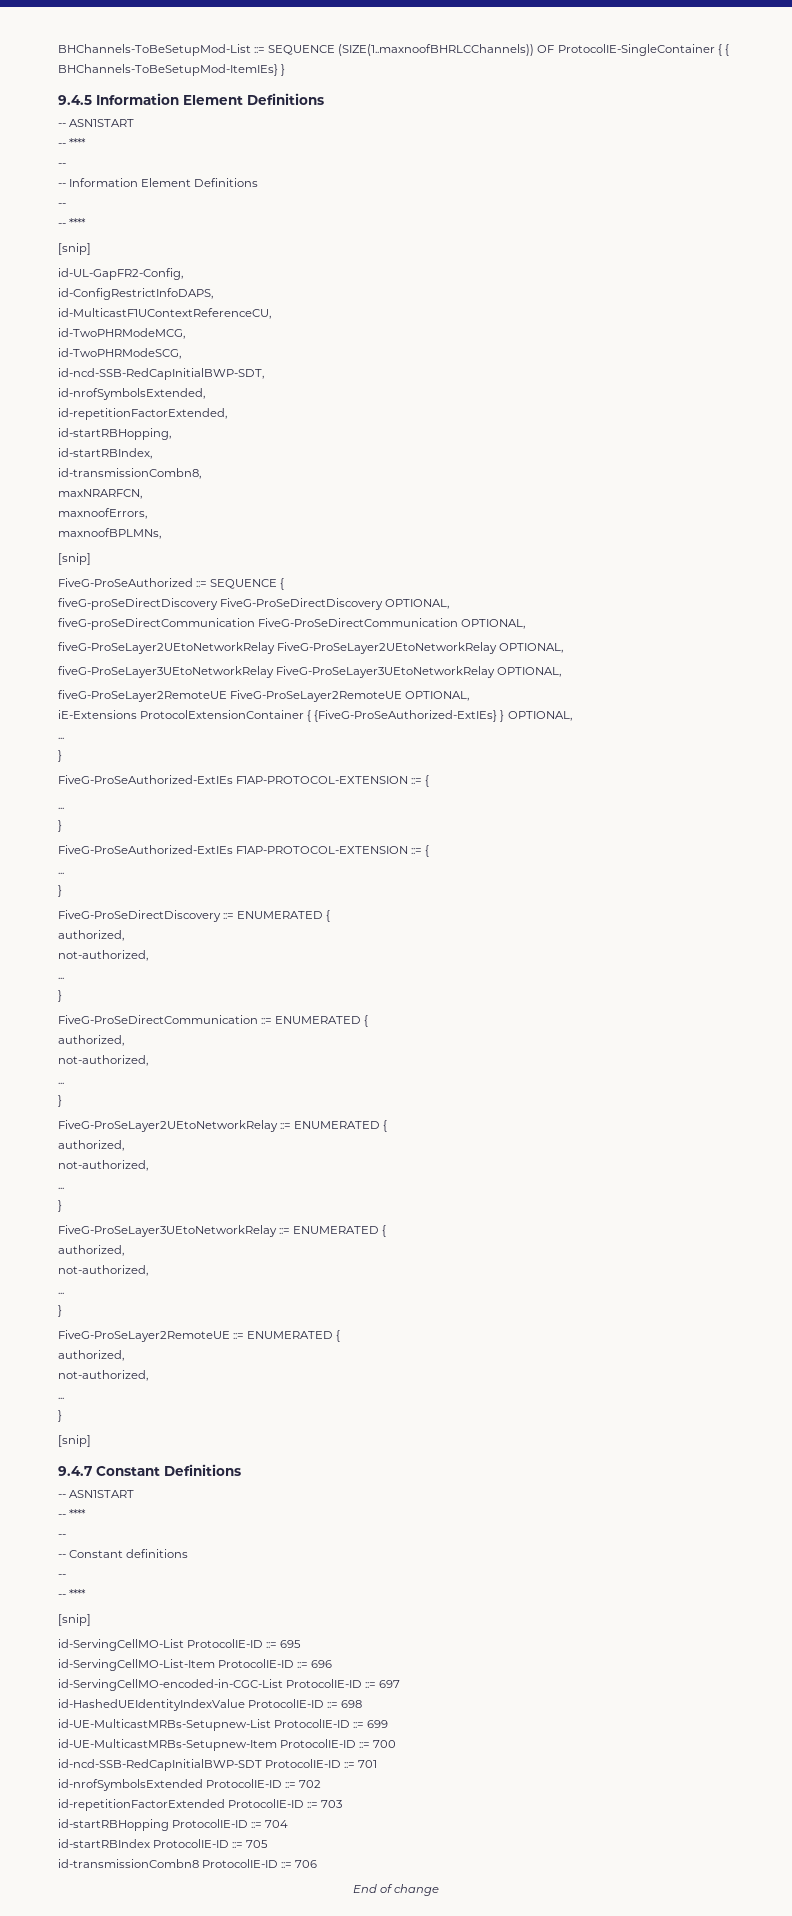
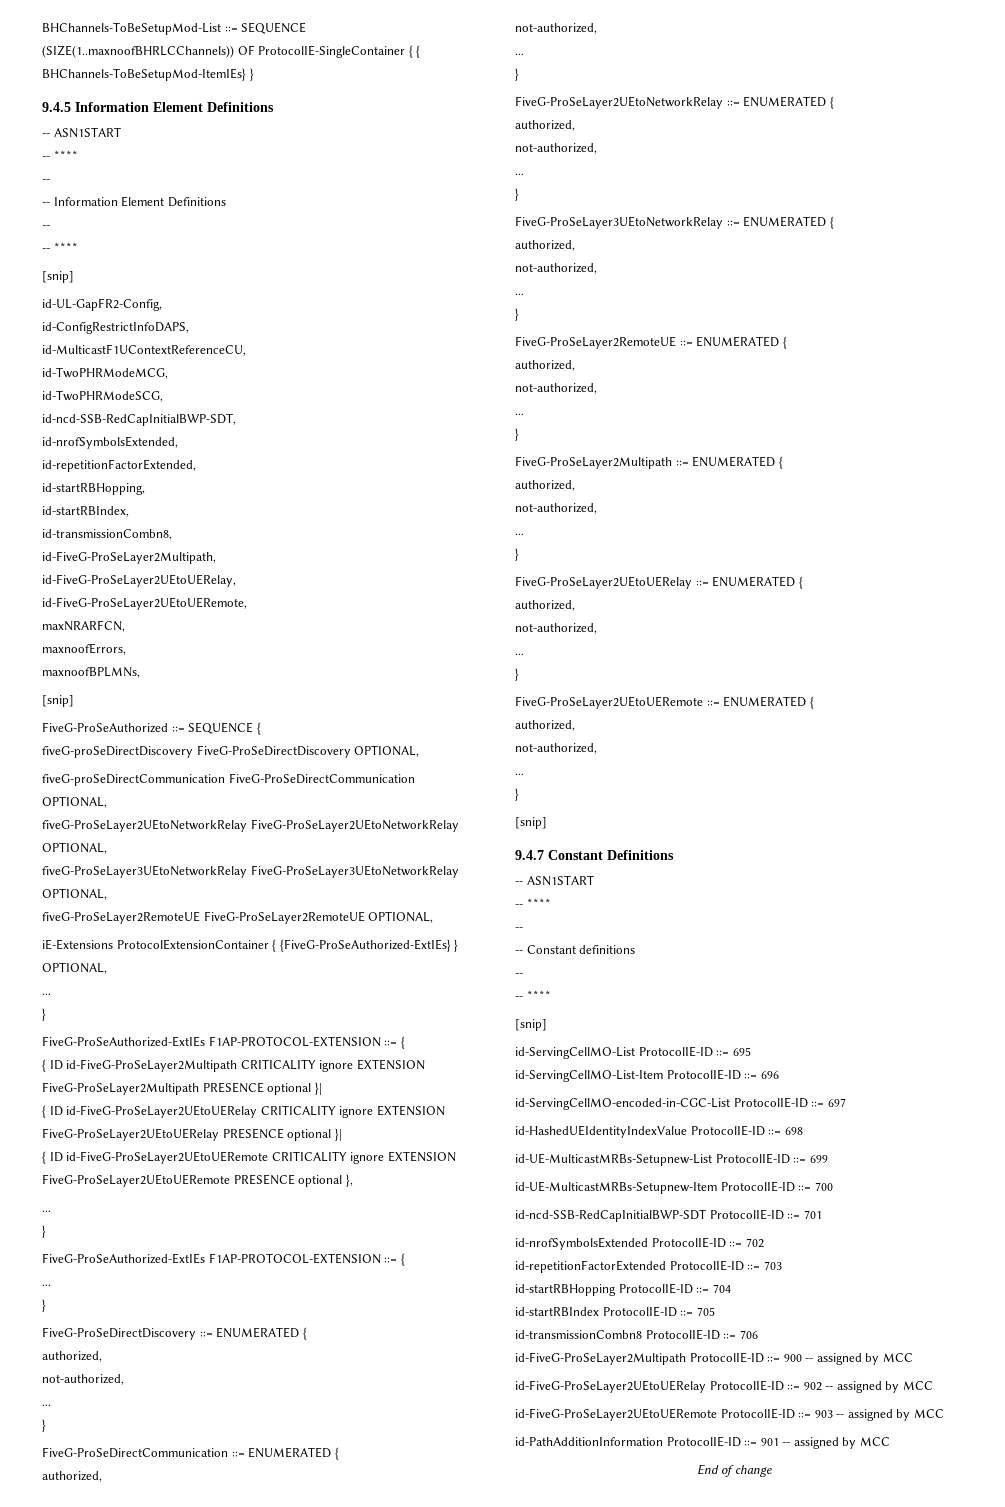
+ id-FiveG-ProSeLayer2Multipath,
+ id-FiveG-ProSeLayer2UEtoUERelay,
+ id-FiveG-ProSeLayer2UEtoUERemote,
+ { ID id-FiveG-ProSeLayer2Multipath CRITICALITY ignore EXTENSION FiveG-ProSeLayer2Multipath PRESENCE optional }|
+ { ID id-FiveG-ProSeLayer2UEtoUERelay CRITICALITY ignore EXTENSION FiveG-ProSeLayer2UEtoUERelay PRESENCE optional }|
+ { ID id-FiveG-ProSeLayer2UEtoUERemote CRITICALITY ignore EXTENSION FiveG-ProSeLayer2UEtoUERemote PRESENCE optional },
+ FiveG-ProSeLayer2Multipath ::= ENUMERATED {
+ authorized,
+ not-authorized,
+ ...
+ }
+ FiveG-ProSeLayer2UEtoUERelay ::= ENUMERATED {
+ authorized,
+ not-authorized,
+ ...
+ }
+ FiveG-ProSeLayer2UEtoUERemote ::= ENUMERATED {
+ authorized,
+ not-authorized,
+ ...
+ }
+ id-FiveG-ProSeLayer2Multipath ProtocolIE-ID ::= 900 -- assigned by MCC
+ id-FiveG-ProSeLayer2UEtoUERelay ProtocolIE-ID ::= 902 -- assigned by MCC
+ id-FiveG-ProSeLayer2UEtoUERemote ProtocolIE-ID ::= 903 -- assigned by MCC
+ id-PathAdditionInformation ProtocolIE-ID ::= 901 -- assigned by MCC

